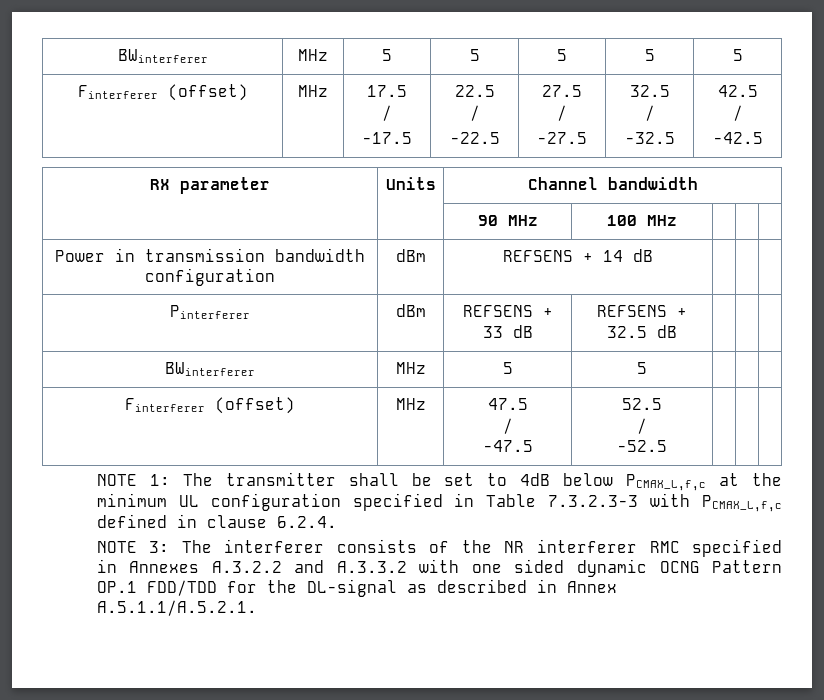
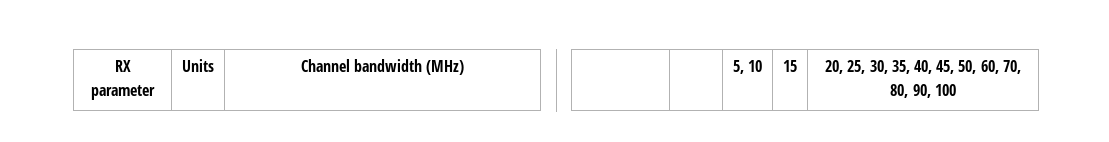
- BWinterferer | MHz | 5 | 5 | 5 | 5 | 5
- Finterferer (offset) | MHz | 17.5
- /
- -17.5 | 22.5
- /
- -22.5 | 27.5
- /
- -27.5 | 32.5
- /
- -32.5 | 42.5
- /
- -42.5
- RX parameter | Units | Channel bandwidth
- | | 90 MHz | 100 MHz | | |
- Power in transmission bandwidth configuration | dBm | REFSENS + 14 dB | | |
- Pinterferer | dBm | REFSENS + 33 dB | REFSENS + 32.5 dB | | |
- BWinterferer | MHz | 5 | 5 | | |
- Finterferer (offset) | MHz | 47.5
- /
- -47.5 | 52.5
- /
- -52.5 | | |
- NOTE 1: The transmitter shall be set to 4dB below PCMAX_L,f,c at the minimum UL configuration specified in Table 7.3.2.3-3 with PCMAX_L,f,c defined in clause 6.2.4.
- NOTE 3: The interferer consists of the NR interferer RMC specified in Annexes A.3.2.2 and A.3.3.2 with one sided dynamic OCNG Pattern OP.1 FDD/TDD for the DL-signal as described in Annex A.5.1.1/A.5.2.1.
+ RX parameter | Units | Channel bandwidth (MHz)
+ | | 5, 10 | 15 | 20, 25, 30, 35, 40, 45, 50, 60, 70, 80, 90, 100

